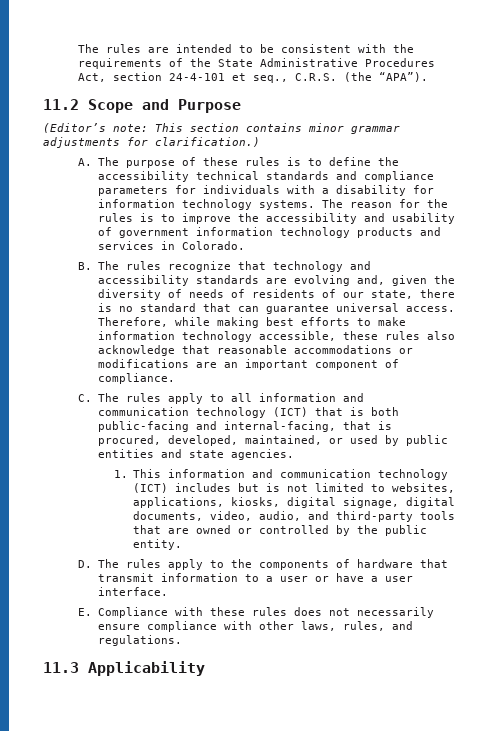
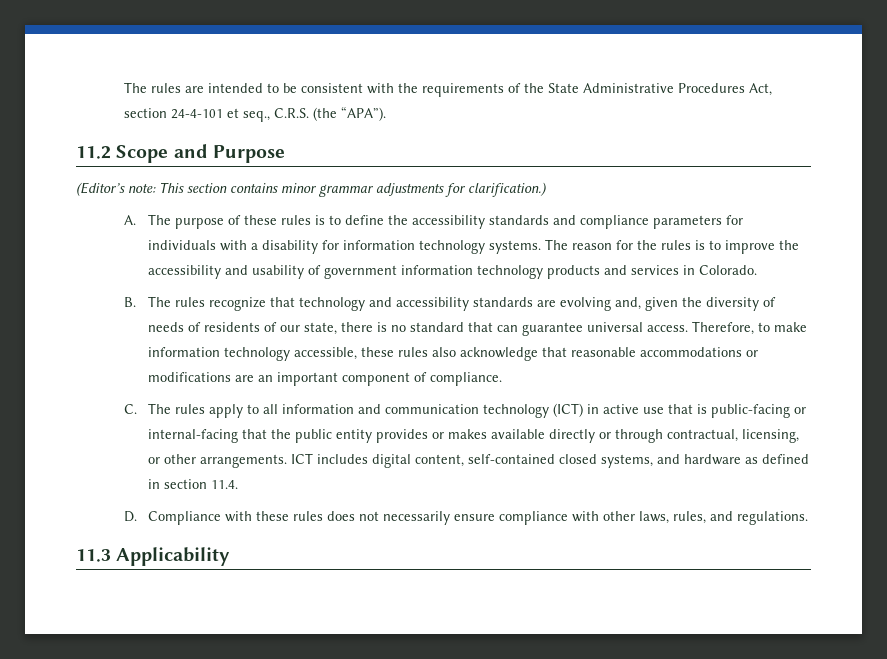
- A. The purpose of these rules is to define the accessibility technical standards and compliance parameters for individuals with a disability for information technology systems.
+ A. The purpose of these rules is to define the accessibility standards and compliance parameters for individuals with a disability for information technology systems.
- Therefore, while making best efforts to make information technology accessible, these rules also acknowledge that reasonable accommodations or modifications are an important component of compliance.
+ Therefore, to make information technology accessible, these rules also acknowledge that reasonable accommodations or modifications are an important component of compliance.
- C. The rules apply to all information and communication technology (ICT) that is both public-facing and internal-facing, that is procured, developed, maintained, or used by public entities and state agencies.
- 1. This information and communication technology (ICT) includes but is not limited to websites, applications, kiosks, digital signage, digital documents, video, audio, and third-party tools that are owned or controlled by the public entity.
- D. The rules apply to the components of hardware that transmit information to a user or have a user interface.
- E. Compliance with these rules does not necessarily ensure compliance with other laws, rules, and regulations.
+ C. The rules apply to all information and communication technology (ICT) in active use that is public-facing or internal-facing that the public entity provides or makes available directly or through contractual, licensing, or other arrangements. ICT includes digital content, self-contained closed systems, and hardware as defined in section 11.4.
+ D. Compliance with these rules does not necessarily ensure compliance with other laws, rules, and regulations.

